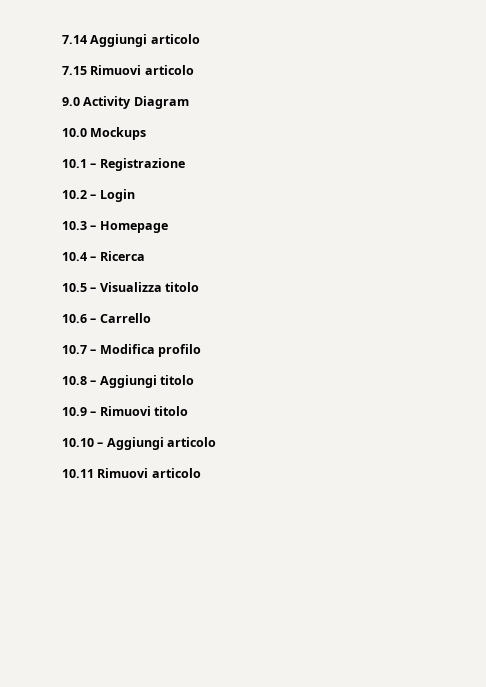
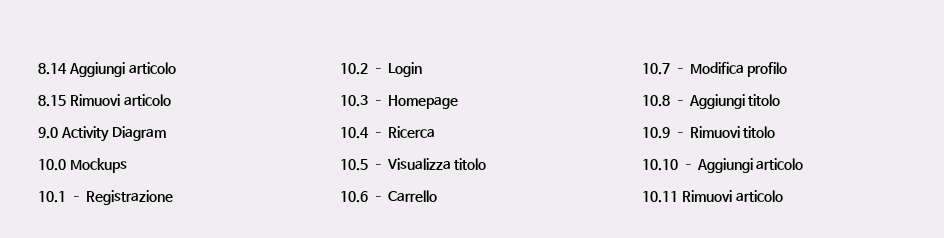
- 7.14 Aggiungi articolo
- 7.15 Rimuovi articolo
+ 8.14 Aggiungi articolo
+ 8.15 Rimuovi articolo

